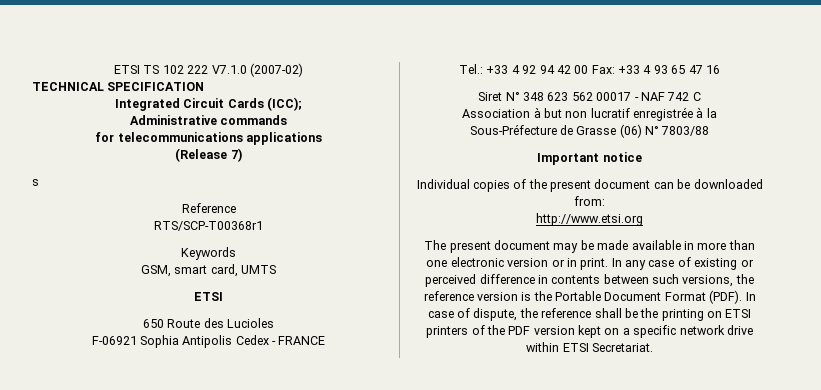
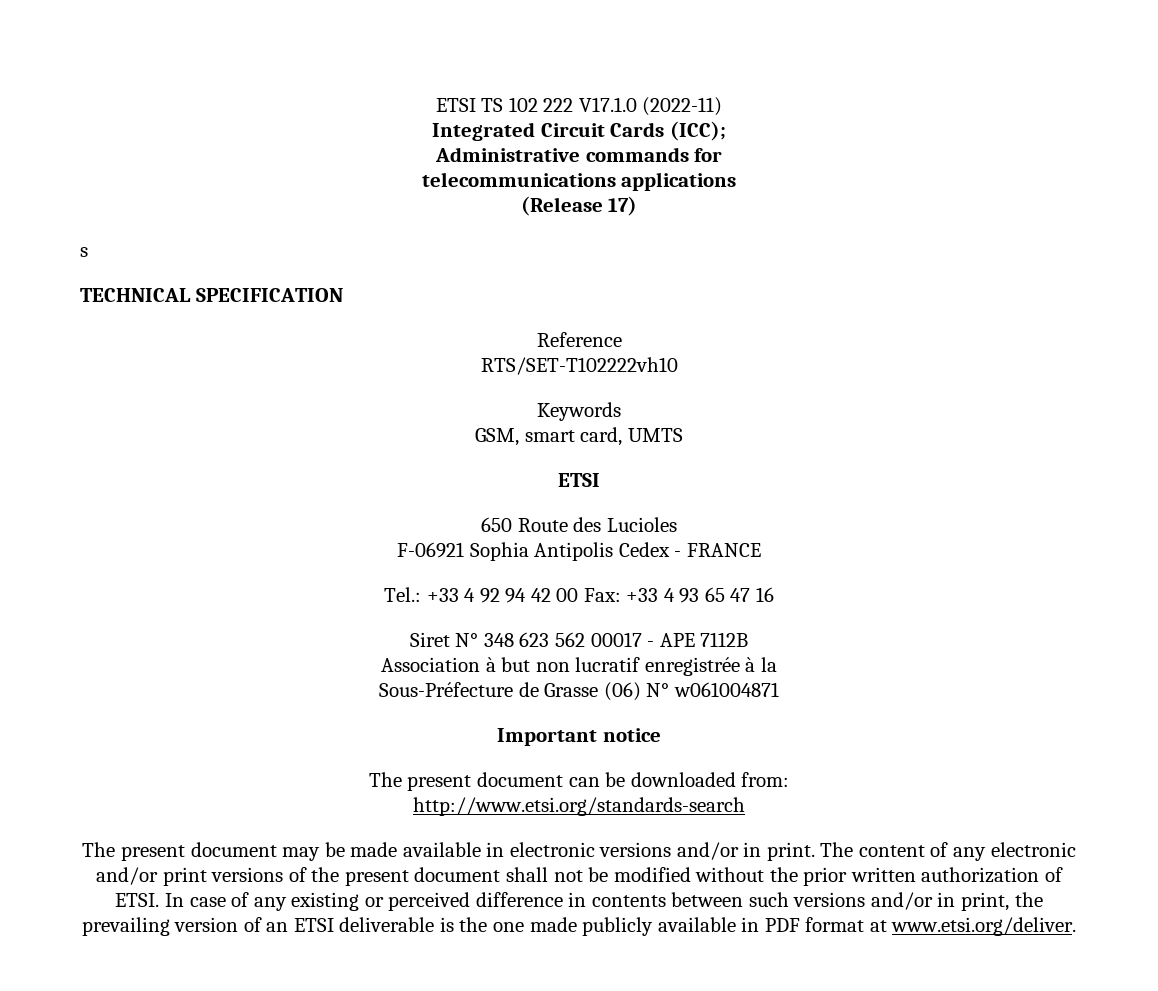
- ETSI TS 102 222 V7.1.0 (2007-02)
- TECHNICAL SPECIFICATION
+ ETSI TS 102 222 V17.1.0 (2022-11)
- Administrative commands
- for telecommunications applications
+ Administrative commands for
+ telecommunications applications
- (Release 7)
+ (Release 17)
+ TECHNICAL SPECIFICATION
- RTS/SCP-T00368r1
+ RTS/SET-T102222vh10
- Siret N° 348 623 562 00017 - NAF 742 C
+ Siret N° 348 623 562 00017 - APE 7112B
- Sous-Préfecture de Grasse (06) N° 7803/88
+ Sous-Préfecture de Grasse (06) N° w061004871
- Individual copies of the present document can be downloaded from:
+ The present document can be downloaded from:
- http://www.etsi.org
+ http://www.etsi.org/standards-search
- The present document may be made available in more than one electronic version or in print. In any case of existing or perceived difference in contents between such versions, the reference version is the Portable Document Format (PDF). In case of dispute, the reference shall be the printing on ETSI printers of the PDF version kept on a specific network drive within ETSI Secretariat.
+ The present document may be made available in electronic versions and/or in print. The content of any electronic and/or print versions of the present document shall not be modified without the prior written authorization of ETSI. In case of any existing or perceived difference in contents between such versions and/or in print, the prevailing version of an ETSI deliverable is the one made publicly available in PDF format at www.etsi.org/deliver.

